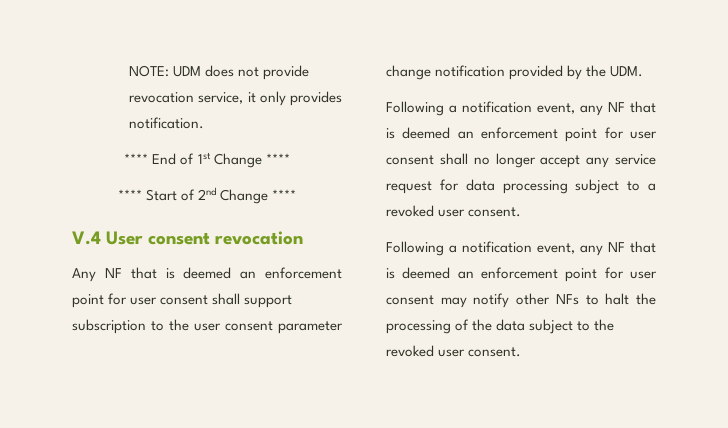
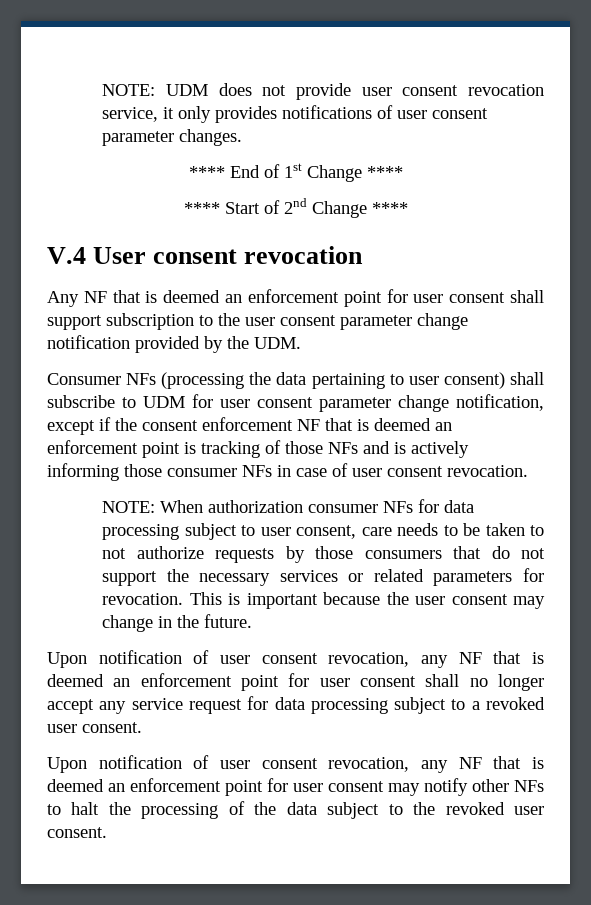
- NOTE: UDM does not provide revocation service, it only provides notification.
+ NOTE: UDM does not provide user consent revocation service, it only provides notifications of user consent parameter changes.
- Following a notification event, any NF that is deemed an enforcement point for user consent shall no longer accept any service request for data processing subject to a revoked user consent.
+ Consumer NFs (processing the data pertaining to user consent) shall subscribe to UDM for user consent parameter change notification, except if the consent enforcement NF that is deemed an enforcement point is tracking of those NFs and is actively informing those consumer NFs in case of user consent revocation.
+ NOTE: When authorization consumer NFs for data processing subject to user consent, care needs to be taken to not authorize requests by those consumers that do not support the necessary services or related parameters for revocation. This is important because the user consent may change in the future.
+ Upon notification of user consent revocation, any NF that is deemed an enforcement point for user consent shall no longer accept any service request for data processing subject to a revoked user consent.
- Following a notification event, any NF that is deemed an enforcement point for user consent may notify other NFs to halt the processing of the data subject to the revoked user consent.
+ Upon notification of user consent revocation, any NF that is deemed an enforcement point for user consent may notify other NFs to halt the processing of the data subject to the revoked user consent.

